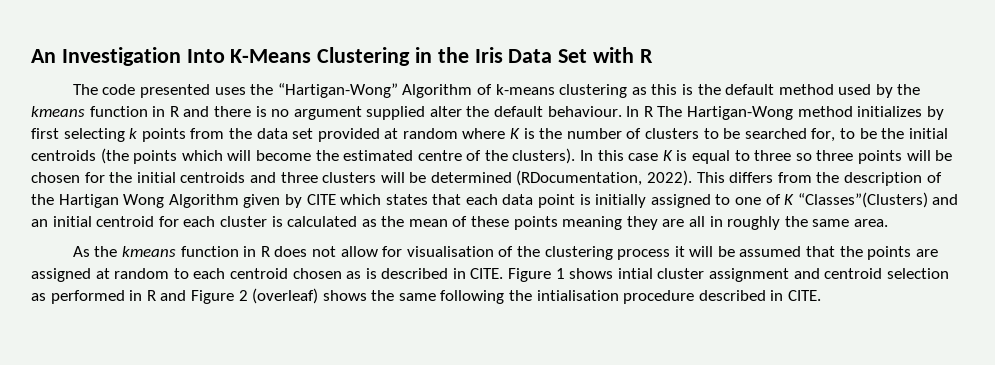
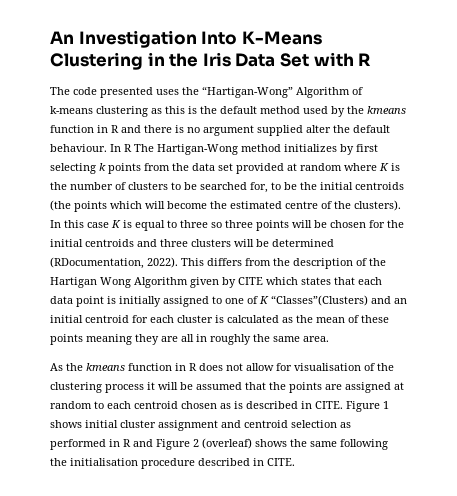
- Figure 1 shows intial cluster assignment and centroid selection as performed in R and Figure 2 (overleaf) shows the same following the intialisation procedure described in CITE.
+ Figure 1 shows initial cluster assignment and centroid selection as performed in R and Figure 2 (overleaf) shows the same following the initialisation procedure described in CITE.

